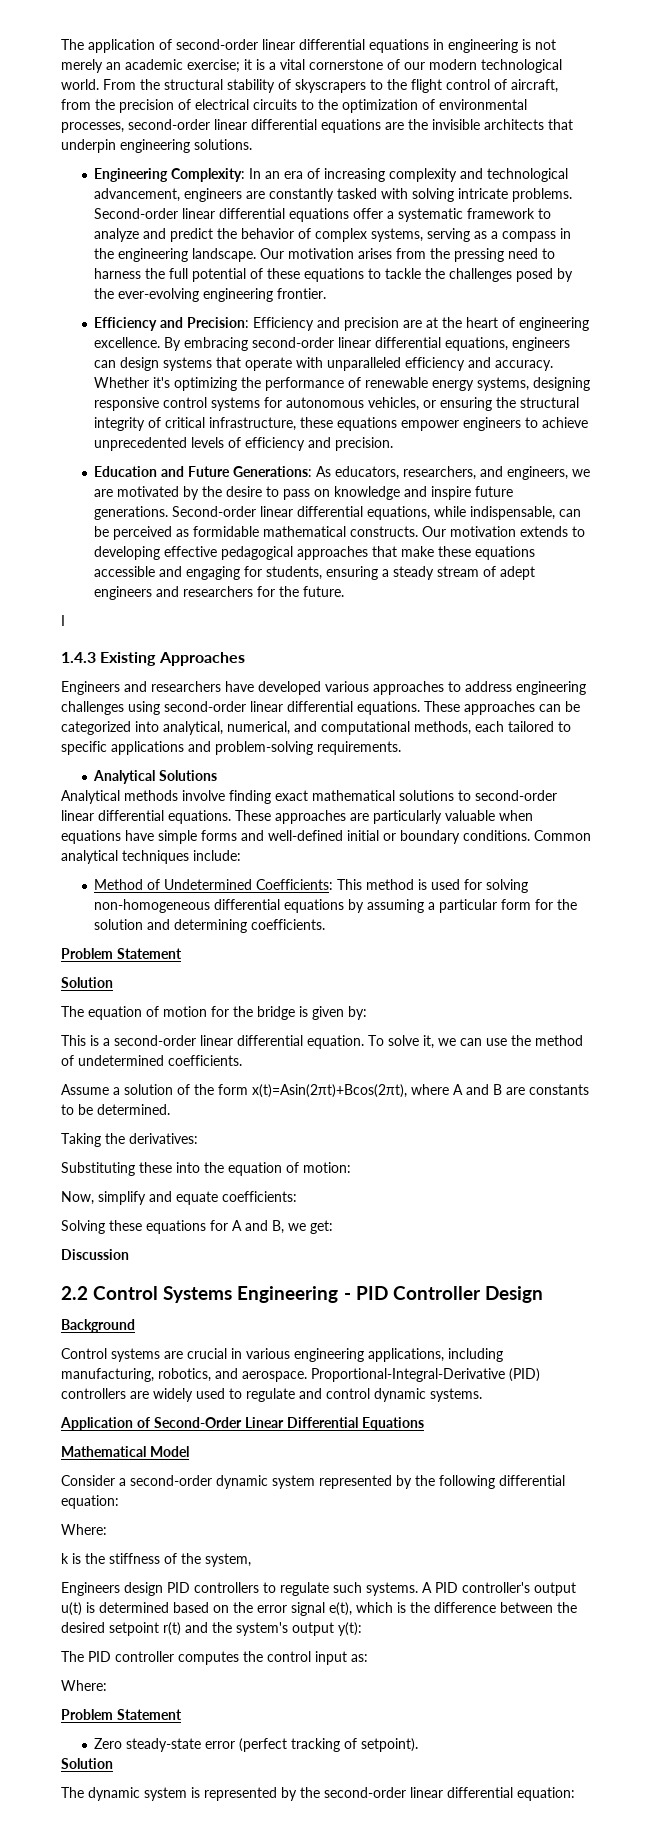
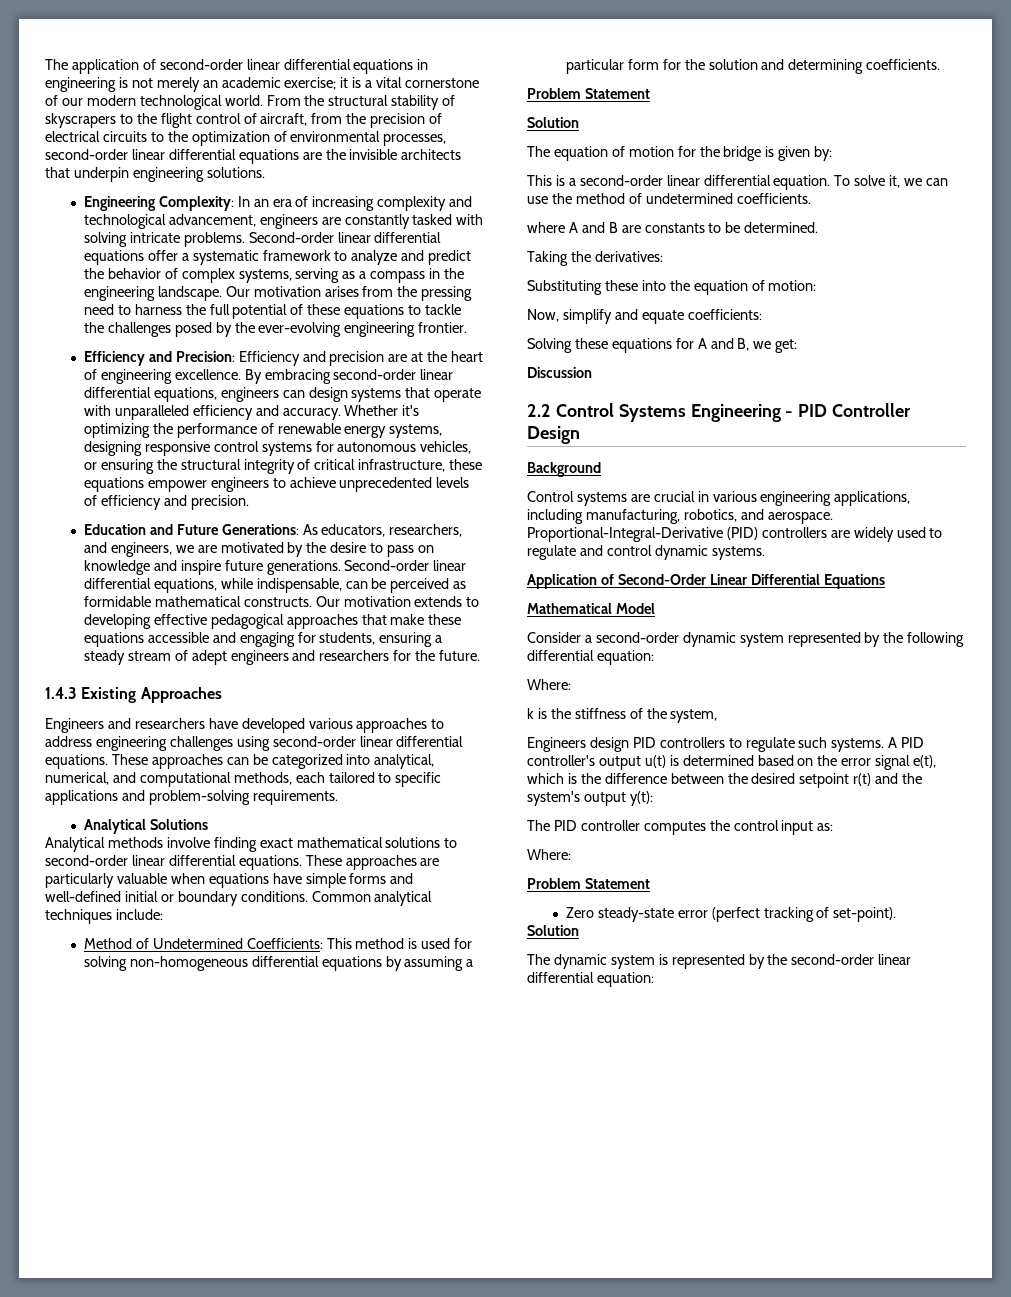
- I
- Assume a solution of the form x(t)=Asin(2πt)+Bcos(2πt), where A and B are constants to be determined.
+ where A and B are constants to be determined.
- Zero steady-state error (perfect tracking of setpoint).
+ Zero steady-state error (perfect tracking of set-point).

